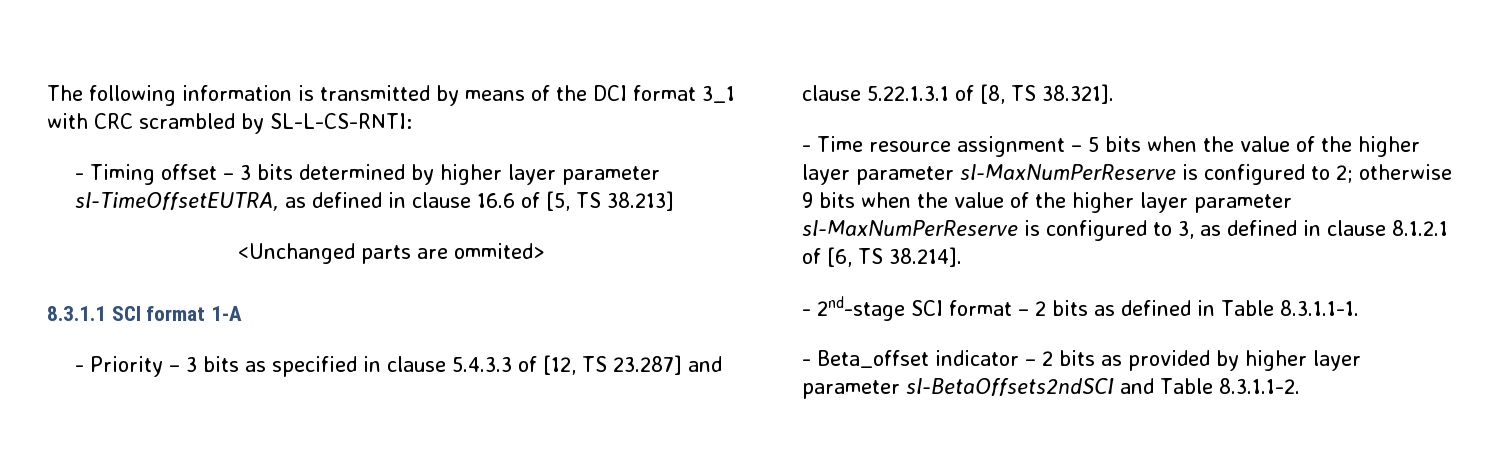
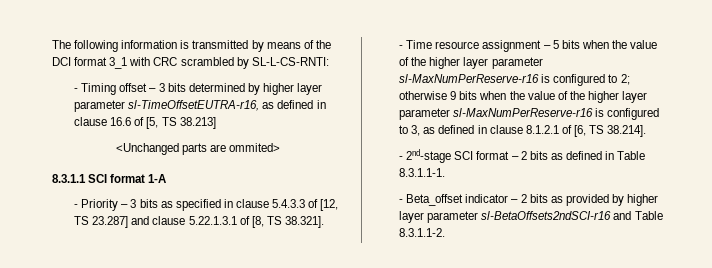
- - Timing offset – 3 bits determined by higher layer parameter sl-TimeOffsetEUTRA, as defined in clause 16.6 of [5, TS 38.213]
+ - Timing offset – 3 bits determined by higher layer parameter sl-TimeOffsetEUTRA-r16, as defined in clause 16.6 of [5, TS 38.213]
- - Time resource assignment – 5 bits when the value of the higher layer parameter sl-MaxNumPerReserve is configured to 2; otherwise 9 bits when the value of the higher layer parameter sl-MaxNumPerReserve is configured to 3, as defined in clause 8.1.2.1 of [6, TS 38.214].
+ - Time resource assignment – 5 bits when the value of the higher layer parameter sl-MaxNumPerReserve-r16 is configured to 2; otherwise 9 bits when the value of the higher layer parameter sl-MaxNumPerReserve-r16 is configured to 3, as defined in clause 8.1.2.1 of [6, TS 38.214].
- - Beta_offset indicator – 2 bits as provided by higher layer parameter sl-BetaOffsets2ndSCI and Table 8.3.1.1-2.
+ - Beta_offset indicator – 2 bits as provided by higher layer parameter sl-BetaOffsets2ndSCI-r16 and Table 8.3.1.1-2.

